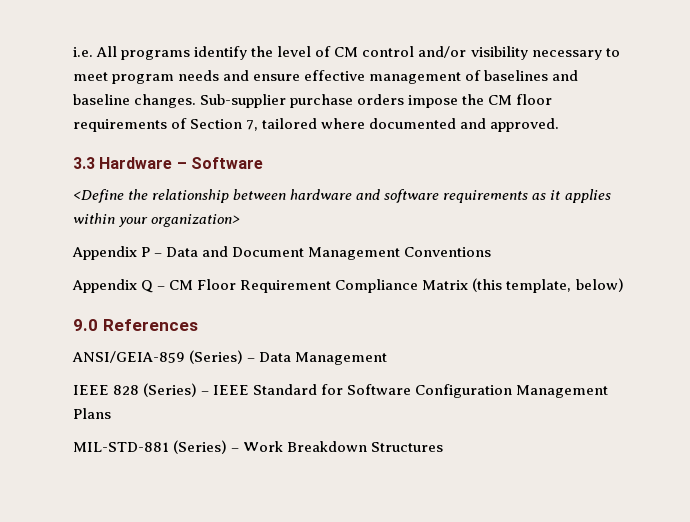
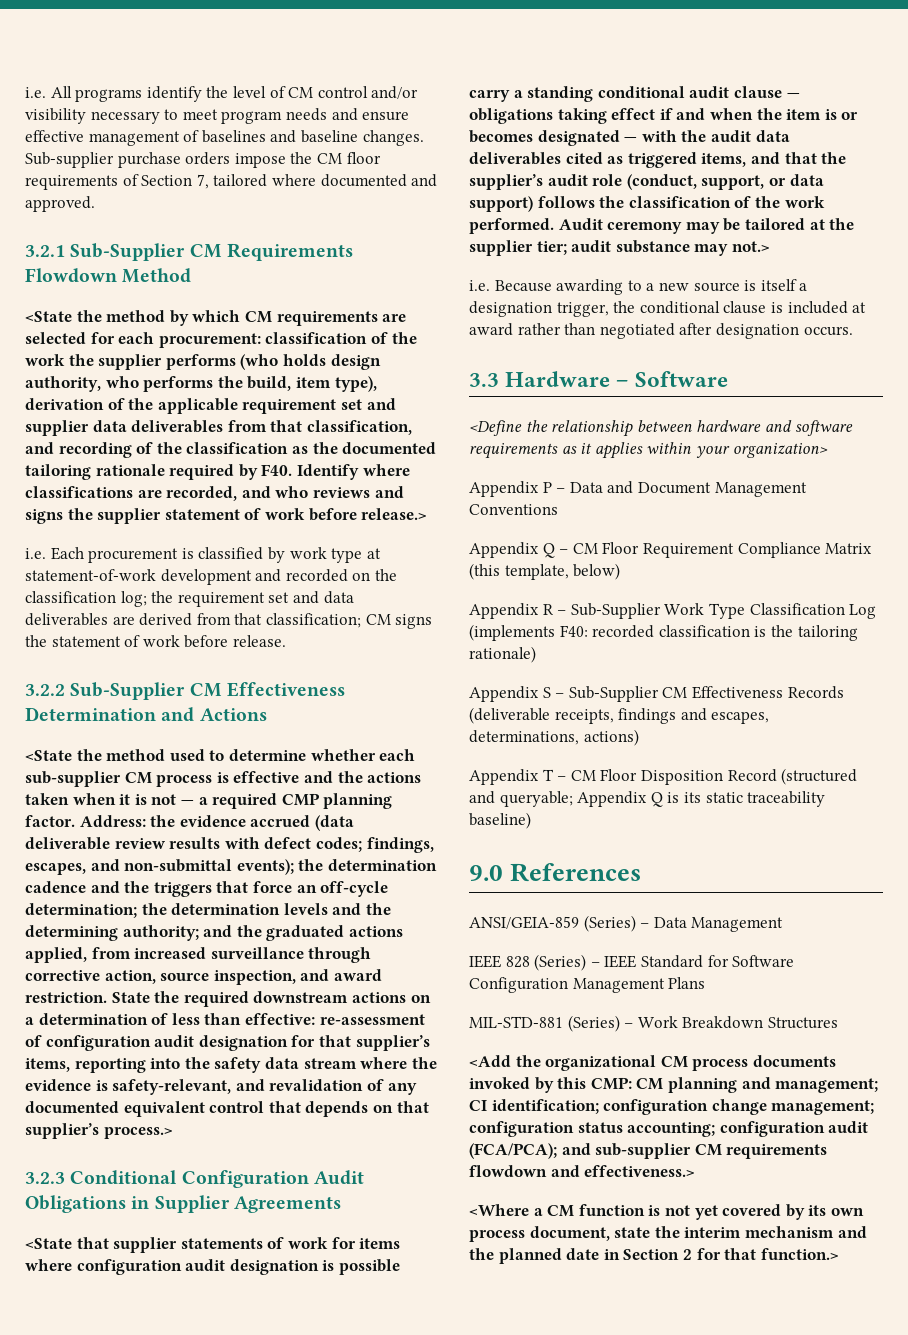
+ 3.2.1 Sub-Supplier CM Requirements Flowdown Method
+ <State the method by which CM requirements are selected for each procurement: classification of the work the supplier performs (who holds design authority, who performs the build, item type), derivation of the applicable requirement set and supplier data deliverables from that classification, and recording of the classification as the documented tailoring rationale required by F40. Identify where classifications are recorded, and who reviews and signs the supplier statement of work before release.>
+ i.e. Each procurement is classified by work type at statement-of-work development and recorded on the classification log; the requirement set and data deliverables are derived from that classification; CM signs the statement of work before release.
+ 3.2.2 Sub-Supplier CM Effectiveness Determination and Actions
+ <State the method used to determine whether each sub-supplier CM process is effective and the actions taken when it is not — a required CMP planning factor. Address: the evidence accrued (data deliverable review results with defect codes; findings, escapes, and non-submittal events); the determination cadence and the triggers that force an off-cycle determination; the determination levels and the determining authority; and the graduated actions applied, from increased surveillance through corrective action, source inspection, and award restriction. State the required downstream actions on a determination of less than effective: re-assessment of configuration audit designation for that supplier’s items, reporting into the safety data stream where the evidence is safety-relevant, and revalidation of any documented equivalent control that depends on that supplier’s process.>
+ 3.2.3 Conditional Configuration Audit Obligations in Supplier Agreements
+ <State that supplier statements of work for items where configuration audit designation is possible carry a standing conditional audit clause — obligations taking effect if and when the item is or becomes designated — with the audit data deliverables cited as triggered items, and that the supplier’s audit role (conduct, support, or data support) follows the classification of the work performed. Audit ceremony may be tailored at the supplier tier; audit substance may not.>
+ i.e. Because awarding to a new source is itself a designation trigger, the conditional clause is included at award rather than negotiated after designation occurs.
+ Appendix R – Sub-Supplier Work Type Classification Log (implements F40: recorded classification is the tailoring rationale)
+ Appendix S – Sub-Supplier CM Effectiveness Records (deliverable receipts, findings and escapes, determinations, actions)
+ Appendix T – CM Floor Disposition Record (structured and queryable; Appendix Q is its static traceability baseline)
+ <Add the organizational CM process documents invoked by this CMP: CM planning and management; CI identification; configuration change management; configuration status accounting; configuration audit (FCA/PCA); and sub-supplier CM requirements flowdown and effectiveness.>
+ <Where a CM function is not yet covered by its own process document, state the interim mechanism and the planned date in Section 2 for that function.>

